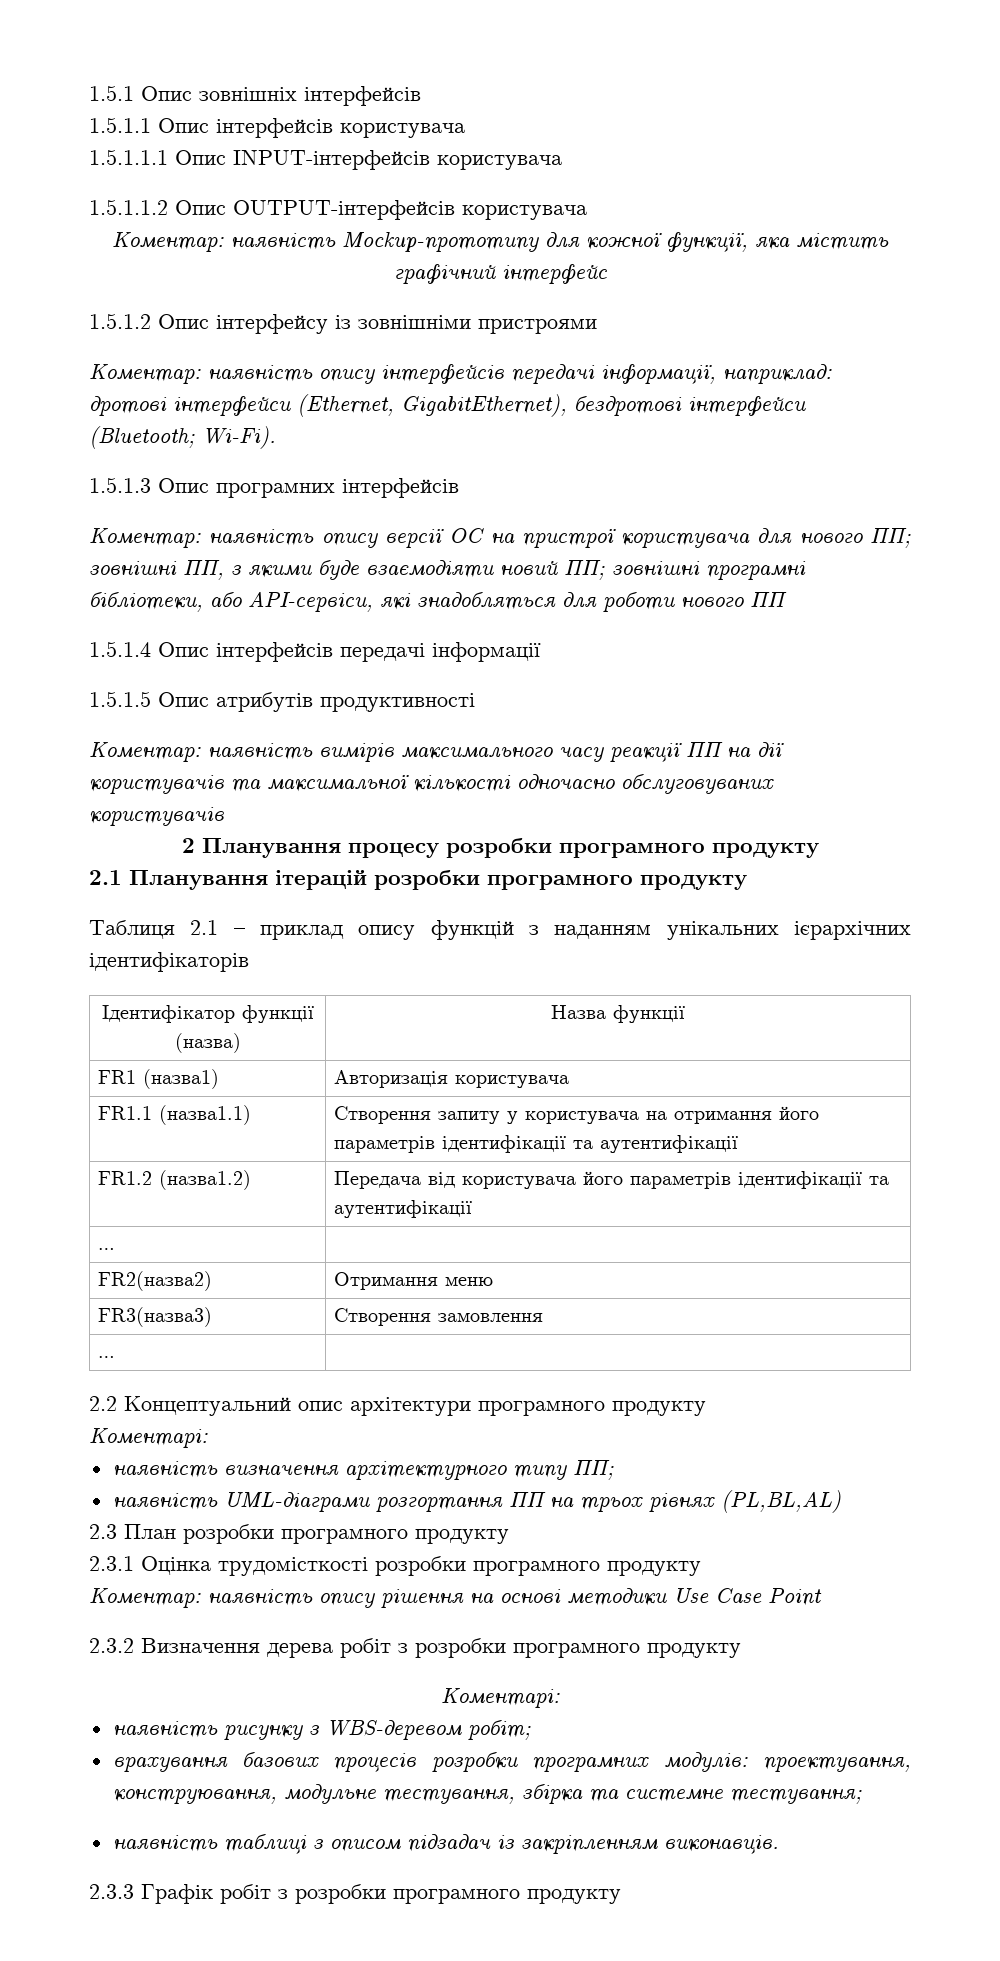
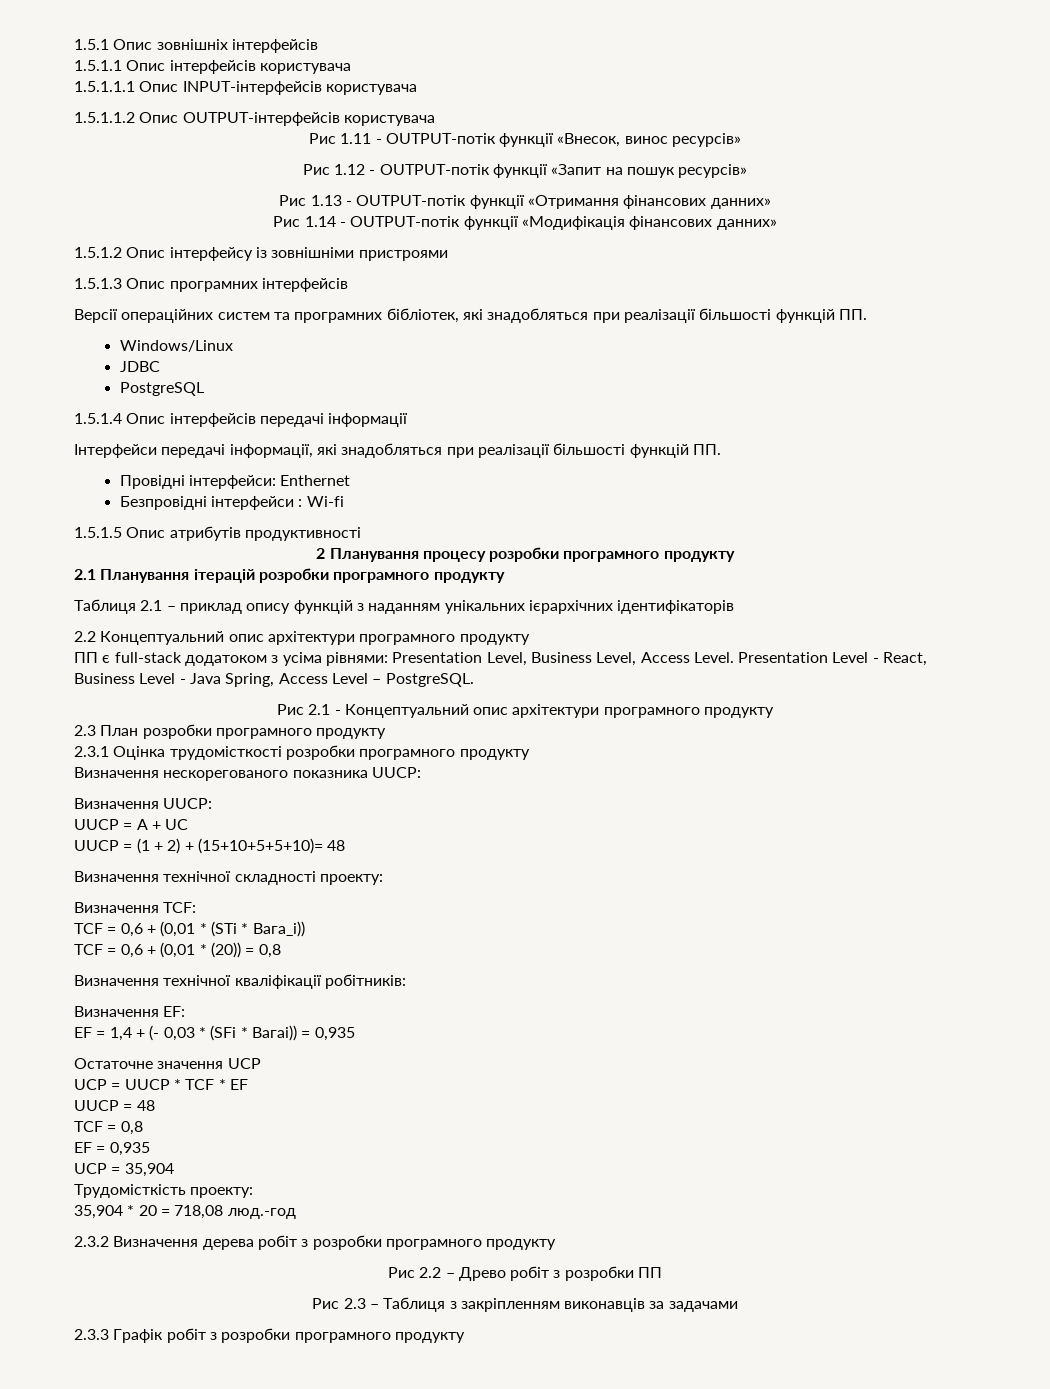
- Коментар: наявність Mockup-прототипу для кожної функції, яка містить графічний інтерфейс
+ Рис 1.11 - OUTPUT-потік функції «Внесок, винос ресурсів»
+ Рис 1.12 - OUTPUT-потік функції «Запит на пошук ресурсів»
+ Рис 1.13 - OUTPUT-потік функції «Отримання фінансових данних»
+ Рис 1.14 - OUTPUT-потік функції «Модифікація фінансових данних»
- Коментар: наявність опису інтерфейсів передачі інформації, наприклад: дротові інтерфейси (Ethernet, GigabitEthernet), бездротові інтерфейси (Bluetooth; Wi-Fi).
  1.5.1.3 Опис програмних інтерфейсів
- Коментар: наявність опису версії ОС на пристрої користувача для нового ПП; зовнішні ПП, з якими буде взаємодіяти новий ПП; зовнішні програмні бібліотеки, або API-сервіси, які знадобляться для роботи нового ПП
+ Версії операційних систем та програмних бібліотек, які знадобляться при реалізації більшості функцій ПП.
+ Windows/Linux
+ JDBC
+ PostgreSQL
+ Інтерфейси передачі інформації, які знадобляться при реалізації більшості функцій ПП.
+ Провідні інтерфейси: Enthernet
+ Безпровідні інтерфейси : Wi-fi
  1.5.1.5 Опис атрибутів продуктивності
- Коментар: наявність вимірів максимального часу реакції ПП на дії користувачів та максимальної кількості одночасно обслуговуваних користувачів
- Ідентифікатор функції (назва) | Назва функції
- FR1 (назва1) | Авторизація користувача
- FR1.1 (назва1.1) | Створення запиту у користувача на отримання його параметрів ідентифікації та аутентифікації
- FR1.2 (назва1.2) | Передача від користувача його параметрів ідентифікації та аутентифікації
- … |
- FR2(назва2) | Отримання меню
- FR3(назва3) | Створення замовлення
- … |
  2.2 Концептуальний опис архітектури програмного продукту
- Коментарі:
- наявність визначення архітектурного типу ПП;
- наявність UML-діаграми розгортання ПП на трьох рівнях (PL,BL,AL)
+ ПП є full-stack додатоком з усіма рівнями: Presentation Level, Business Level, Access Level. Presentation Level - React, Business Level - Java Spring, Access Level – PostgreSQL.
+ Рис 2.1 - Концептуальний опис архітектури програмного продукту
- Коментар: наявність опису рішення на основі методики Use Case Point
+ Визначення нескорегованого показника UUCP:
+ Визначення UUCP:
+ UUCP = A + UC
+ UUCP = (1 + 2) + (15+10+5+5+10)= 48
+ Визначення технічної складності проекту:
+ Визначення TCF:
+ TCF = 0,6 + (0,01 * (STi * Вага_i))
+ TCF = 0,6 + (0,01 * (20)) = 0,8
+ Визначення технічної кваліфікації робітників:
+ Визначення EF:
+ EF = 1,4 + (- 0,03 * (SFi * Вагаi)) = 0,935
+ Остаточне значення UCP
+ UCP = UUCP * TCF * EF
+ UUCP = 48
+ TCF = 0,8
+ EF = 0,935
+ UCP = 35,904
+ Трудомісткість проекту:
+ 35,904 * 20 = 718,08 люд.-год
  2.3.2 Визначення дерева робіт з розробки програмного продукту
- Коментарі:
- наявність рисунку з WBS-деревом робіт;
- врахування базових процесів розробки програмних модулів: проектування, конструювання, модульне тестування, збірка та системне тестування;
- наявність таблиці з описом підзадач із закріпленням виконавців.
+ Рис 2.2 – Древо робіт з розробки ПП
+ Рис 2.3 – Таблиця з закріпленням виконавців за задачами

